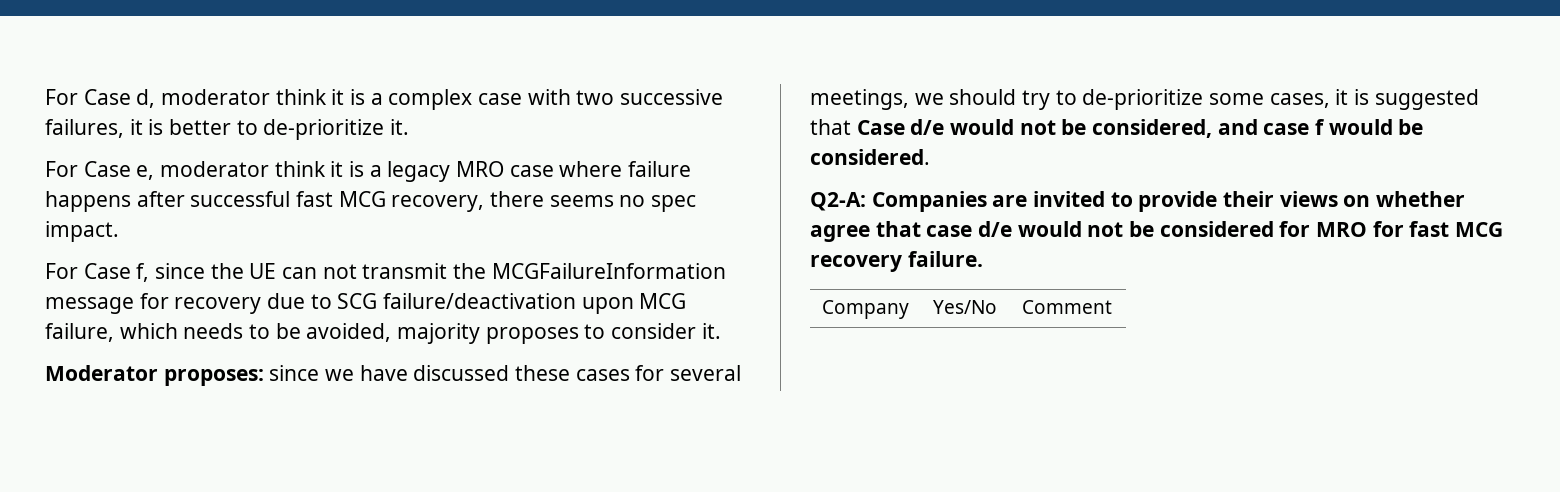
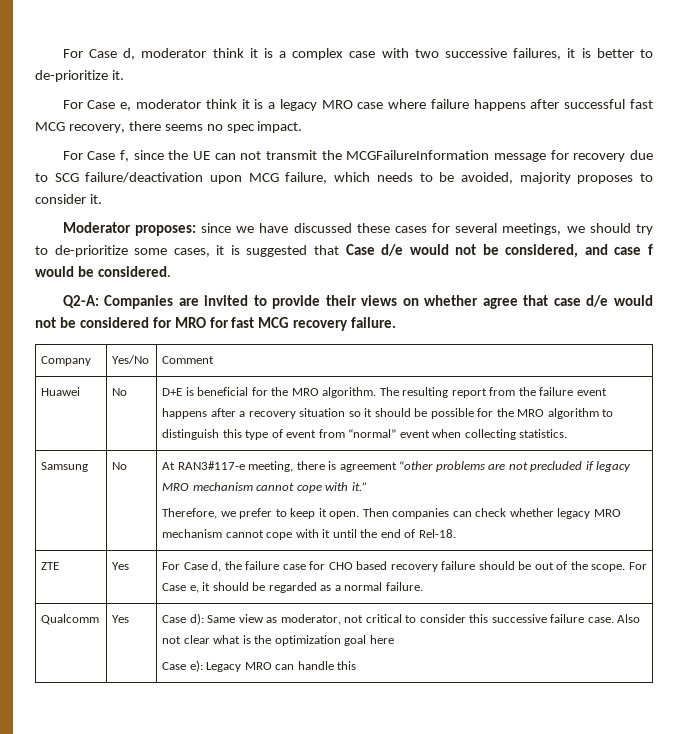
+ Huawei | No | D+E is beneficial for the MRO algorithm. The resulting report from the failure event happens after a recovery situation so it should be possible for the MRO algorithm to distinguish this type of event from “normal” event when collecting statistics.
+ Samsung | No | At RAN3#117-e meeting, there is agreement “other problems are not precluded if legacy MRO mechanism cannot cope with it.”
+ Therefore, we prefer to keep it open. Then companies can check whether legacy MRO mechanism cannot cope with it until the end of Rel-18.
+ ZTE | Yes | For Case d, the failure case for CHO based recovery failure should be out of the scope. For Case e, it should be regarded as a normal failure.
+ Qualcomm | Yes | Case d): Same view as moderator, not critical to consider this successive failure case. Also not clear what is the optimization goal here
+ Case e): Legacy MRO can handle this

